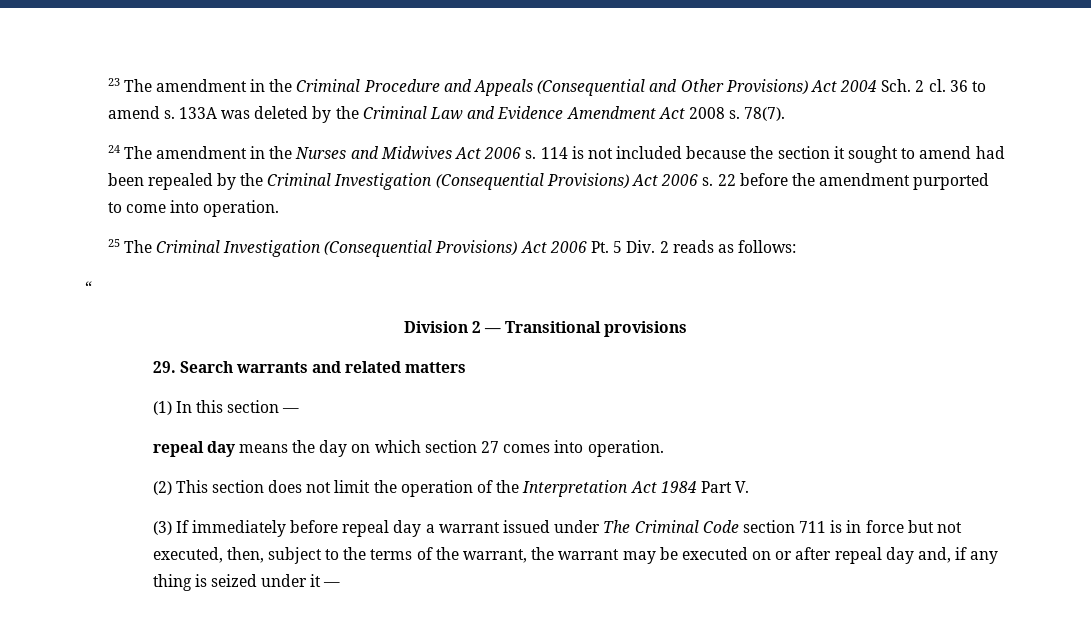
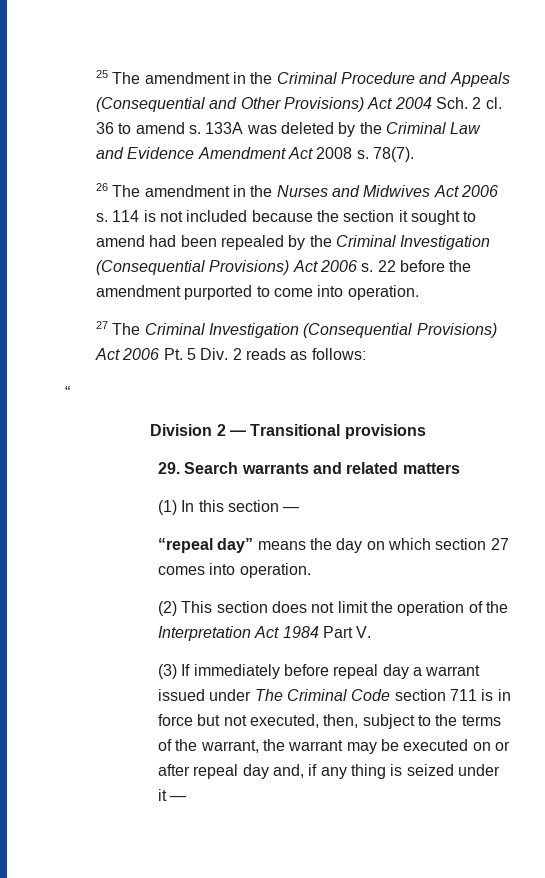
- 23 The amendment in the Criminal Procedure and Appeals (Consequential and Other Provisions) Act 2004 Sch. 2 cl.
+ 25 The amendment in the Criminal Procedure and Appeals (Consequential and Other Provisions) Act 2004 Sch. 2 cl.
- 24 The amendment in the Nurses and Midwives Act 2006 s.
+ 26 The amendment in the Nurses and Midwives Act 2006 s.
- 25 The Criminal Investigation (Consequential Provisions) Act 2006 Pt. 5 Div. 2 reads as follows:
+ 27 The Criminal Investigation (Consequential Provisions) Act 2006 Pt. 5 Div. 2 reads as follows:
- repeal day means the day on which section 27 comes into operation.
+ “repeal day” means the day on which section 27 comes into operation.

